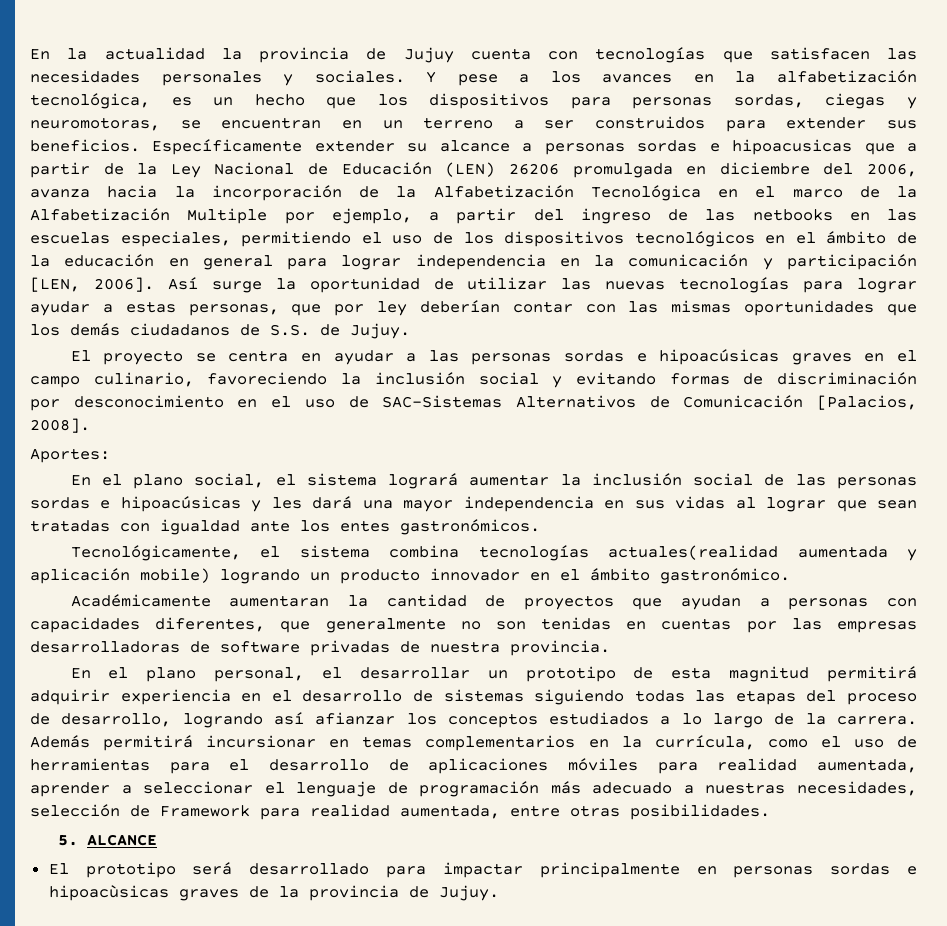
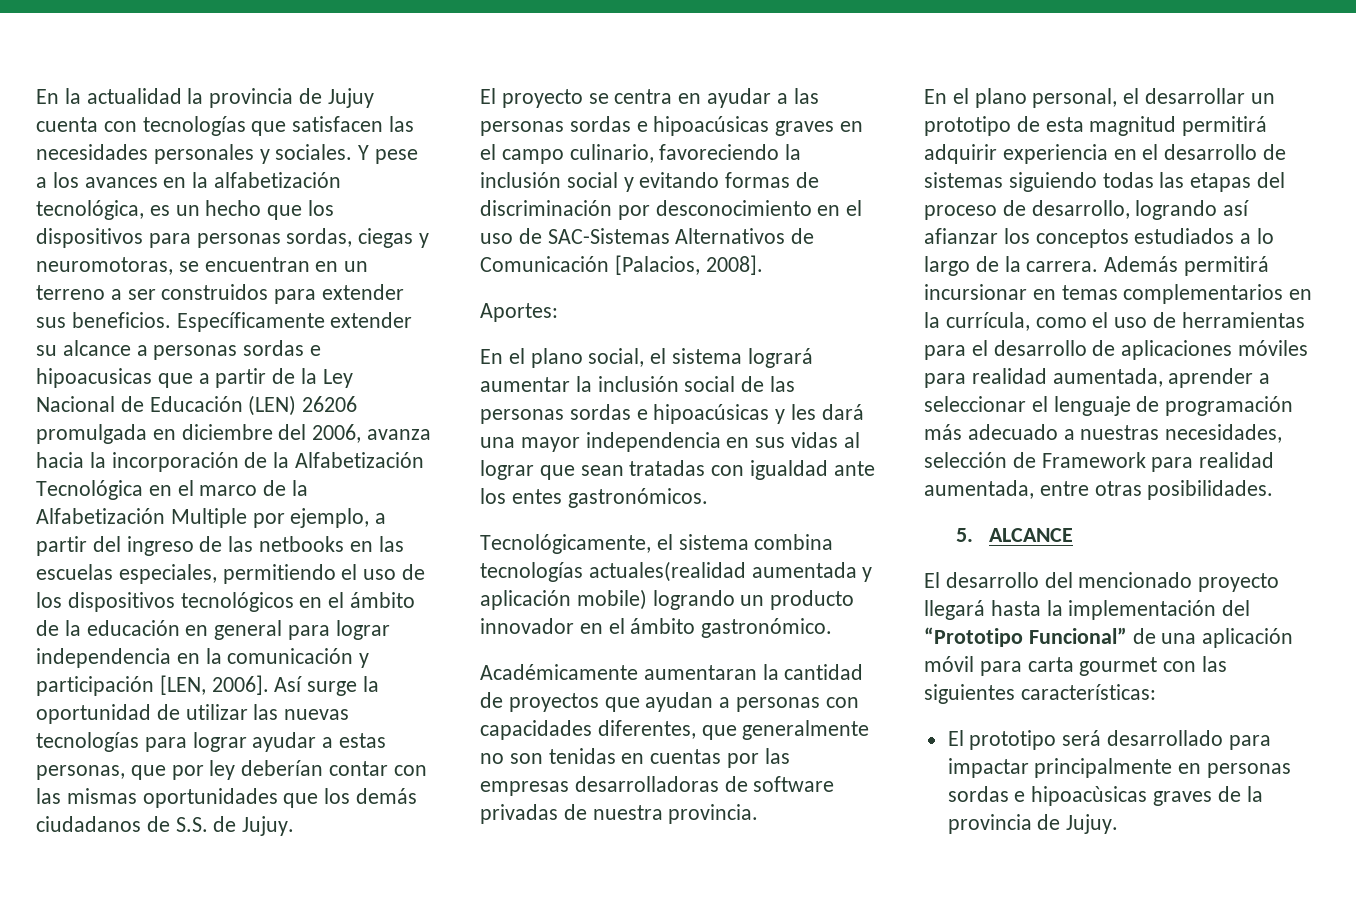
+ El desarrollo del mencionado proyecto llegará hasta la implementación del “Prototipo Funcional” de una aplicación móvil para carta gourmet con las siguientes características:

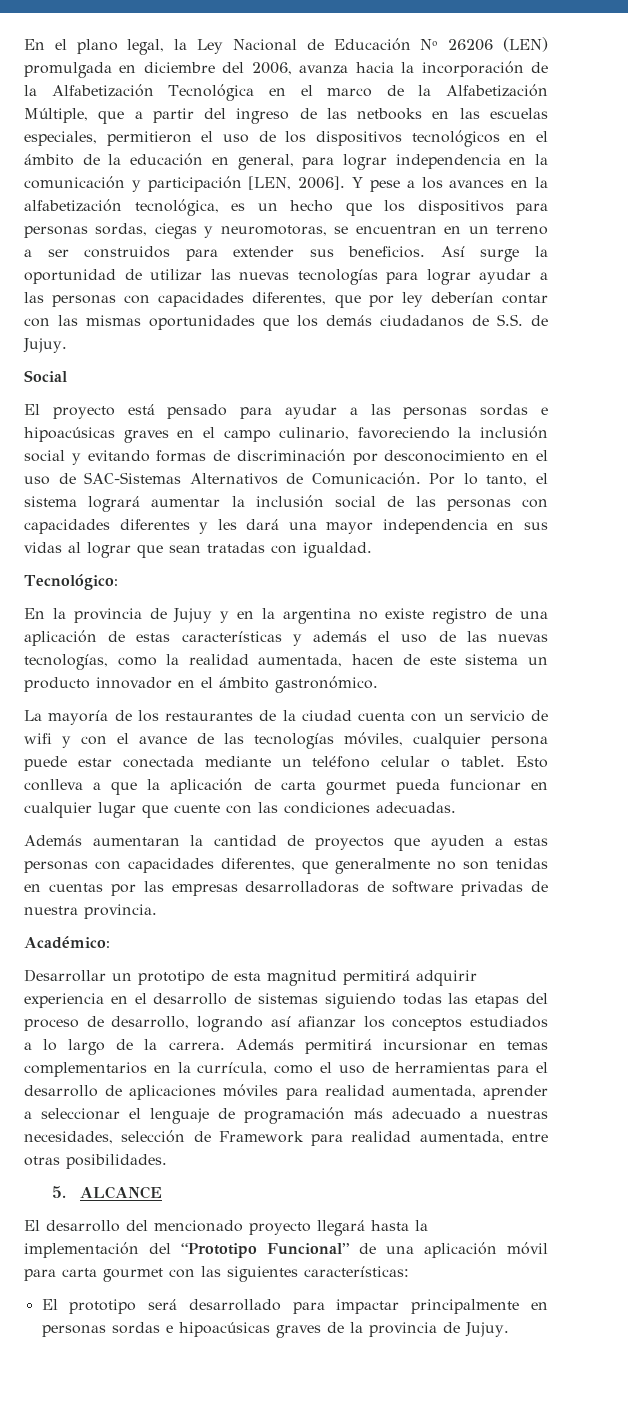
- En la actualidad la provincia de Jujuy cuenta con tecnologías que satisfacen las necesidades personales y sociales.
+ En el plano legal, la Ley Nacional de Educación Nº 26206 (LEN) promulgada en diciembre del 2006, avanza hacia la incorporación de la Alfabetización Tecnológica en el marco de la Alfabetización Múltiple, que a partir del ingreso de las netbooks en las escuelas especiales, permitieron el uso de los dispositivos tecnológicos en el ámbito de la educación en general, para lograr independencia en la comunicación y participación [LEN, 2006].
- Específicamente extender su alcance a personas sordas e hipoacusicas que a partir de la Ley Nacional de Educación (LEN) 26206 promulgada en diciembre del 2006, avanza hacia la incorporación de la Alfabetización Tecnológica en el marco de la Alfabetización Multiple por ejemplo, a partir del ingreso de las netbooks en las escuelas especiales, permitiendo el uso de los dispositivos tecnológicos en el ámbito de la educación en general para lograr independencia en la comunicación y participación [LEN, 2006].
- Así surge la oportunidad de utilizar las nuevas tecnologías para lograr ayudar a estas personas, que por ley deberían contar con las mismas oportunidades que los demás ciudadanos de S.S. de Jujuy.
+ Así surge la oportunidad de utilizar las nuevas tecnologías para lograr ayudar a las personas con capacidades diferentes, que por ley deberían contar con las mismas oportunidades que los demás ciudadanos de S.S. de Jujuy.
+ Social
- El proyecto se centra en ayudar a las personas sordas e hipoacúsicas graves en el campo culinario, favoreciendo la inclusión social y evitando formas de discriminación por desconocimiento en el uso de SAC-Sistemas Alternativos de Comunicación [Palacios, 2008].
- Aportes:
- En el plano social, el sistema logrará aumentar la inclusión social de las personas sordas e hipoacúsicas y les dará una mayor independencia en sus vidas al lograr que sean tratadas con igualdad ante los entes gastronómicos.
- Tecnológicamente, el sistema combina tecnologías actuales(realidad aumentada y aplicación mobile) logrando un producto innovador en el ámbito gastronómico.
+ El proyecto está pensado para ayudar a las personas sordas e hipoacúsicas graves en el campo culinario, favoreciendo la inclusión social y evitando formas de discriminación por desconocimiento en el uso de SAC-Sistemas Alternativos de Comunicación. Por lo tanto, el sistema logrará aumentar la inclusión social de las personas con capacidades diferentes y les dará una mayor independencia en sus vidas al lograr que sean tratadas con igualdad.
+ Tecnológico:
+ En la provincia de Jujuy y en la argentina no existe registro de una aplicación de estas características y además el uso de las nuevas tecnologías, como la realidad aumentada, hacen de este sistema un producto innovador en el ámbito gastronómico.
- Académicamente aumentaran la cantidad de proyectos que ayudan a personas con capacidades diferentes, que generalmente no son tenidas en cuentas por las empresas desarrolladoras de software privadas de nuestra provincia.
+ La mayoría de los restaurantes de la ciudad cuenta con un servicio de wifi y con el avance de las tecnologías móviles, cualquier persona puede estar conectada mediante un teléfono celular o tablet. Esto conlleva a que la aplicación de carta gourmet pueda funcionar en cualquier lugar que cuente con las condiciones adecuadas.
+ Además aumentaran la cantidad de proyectos que ayuden a estas personas con capacidades diferentes, que generalmente no son tenidas en cuentas por las empresas desarrolladoras de software privadas de nuestra provincia.
- En el plano personal, el desarrollar un prototipo de esta magnitud permitirá adquirir experiencia en el desarrollo de sistemas siguiendo todas las etapas del proceso de desarrollo, logrando así afianzar los conceptos estudiados a lo largo de la carrera.
+ Académico:
+ Desarrollar un prototipo de esta magnitud permitirá adquirir experiencia en el desarrollo de sistemas siguiendo todas las etapas del proceso de desarrollo, logrando así afianzar los conceptos estudiados a lo largo de la carrera.
- El prototipo será desarrollado para impactar principalmente en personas sordas e hipoacùsicas graves de la provincia de Jujuy.
+ El prototipo será desarrollado para impactar principalmente en personas sordas e hipoacúsicas graves de la provincia de Jujuy.

